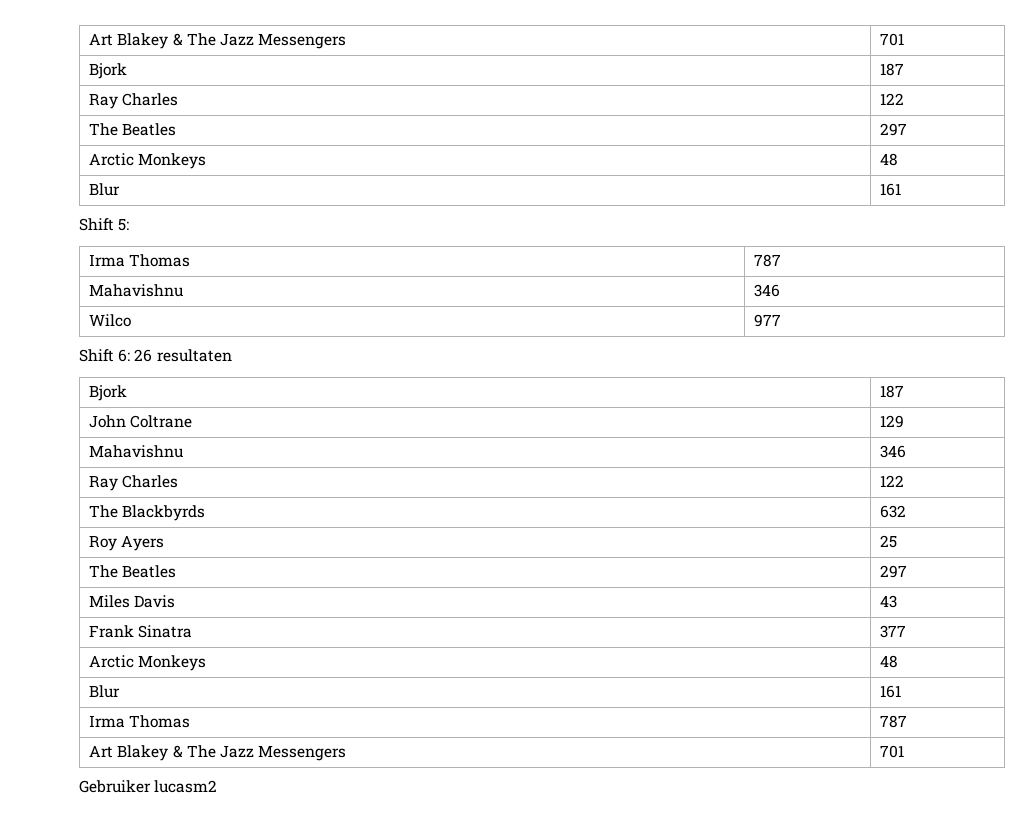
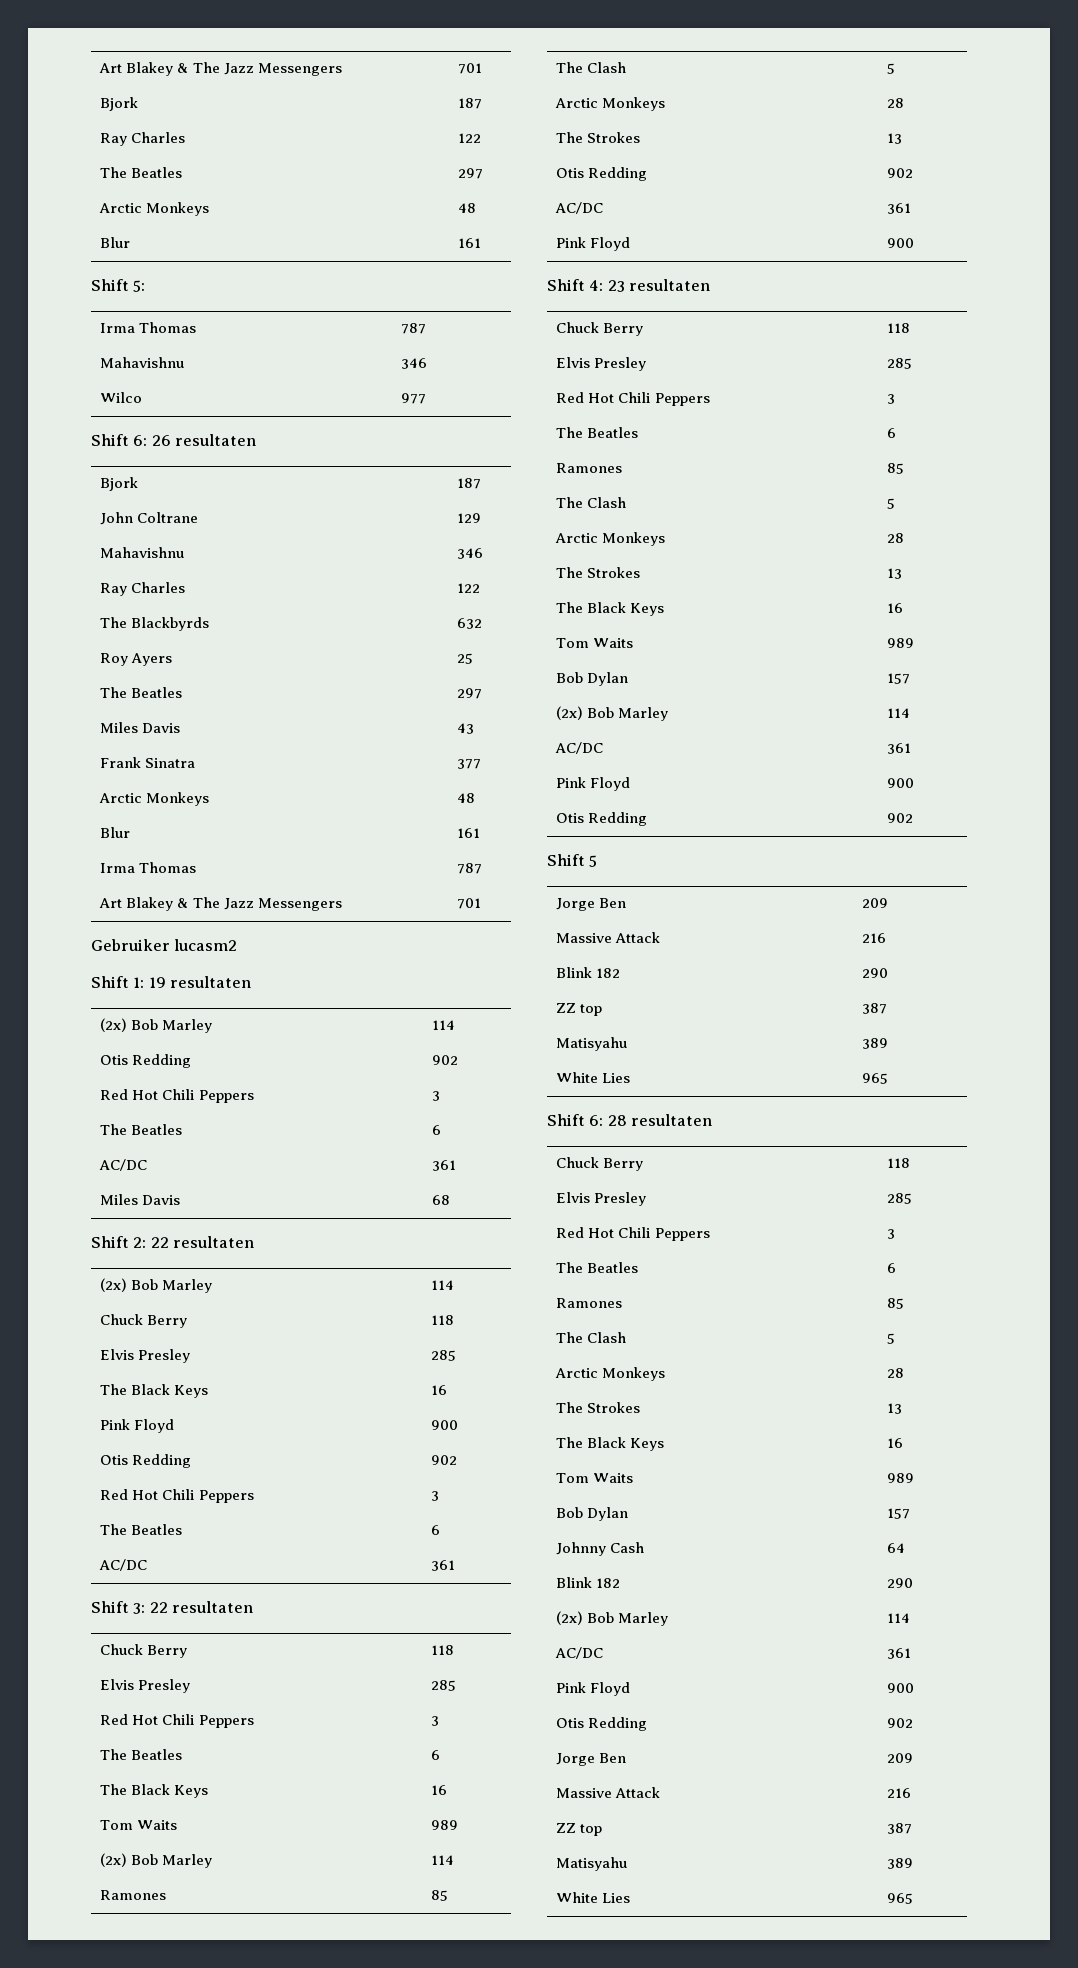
+ Shift 1: 19 resultaten
+ (2x) Bob Marley | 114
+ Otis Redding | 902
+ Red Hot Chili Peppers | 3
+ The Beatles | 6
+ AC/DC | 361
+ Miles Davis | 68
+ Shift 2: 22 resultaten
+ (2x) Bob Marley | 114
+ Chuck Berry | 118
+ Elvis Presley | 285
+ The Black Keys | 16
+ Pink Floyd | 900
+ Otis Redding | 902
+ Red Hot Chili Peppers | 3
+ The Beatles | 6
+ AC/DC | 361
+ Shift 3: 22 resultaten
+ Chuck Berry | 118
+ Elvis Presley | 285
+ Red Hot Chili Peppers | 3
+ The Beatles | 6
+ The Black Keys | 16
+ Tom Waits | 989
+ (2x) Bob Marley | 114
+ Ramones | 85
+ The Clash | 5
+ Arctic Monkeys | 28
+ The Strokes | 13
+ Otis Redding | 902
+ AC/DC | 361
+ Pink Floyd | 900
+ Shift 4: 23 resultaten
+ Chuck Berry | 118
+ Elvis Presley | 285
+ Red Hot Chili Peppers | 3
+ The Beatles | 6
+ Ramones | 85
+ The Clash | 5
+ Arctic Monkeys | 28
+ The Strokes | 13
+ The Black Keys | 16
+ Tom Waits | 989
+ Bob Dylan | 157
+ (2x) Bob Marley | 114
+ AC/DC | 361
+ Pink Floyd | 900
+ Otis Redding | 902
+ Shift 5
+ Jorge Ben | 209
+ Massive Attack | 216
+ Blink 182 | 290
+ ZZ top | 387
+ Matisyahu | 389
+ White Lies | 965
+ Shift 6: 28 resultaten
+ Chuck Berry | 118
+ Elvis Presley | 285
+ Red Hot Chili Peppers | 3
+ The Beatles | 6
+ Ramones | 85
+ The Clash | 5
+ Arctic Monkeys | 28
+ The Strokes | 13
+ The Black Keys | 16
+ Tom Waits | 989
+ Bob Dylan | 157
+ Johnny Cash | 64
+ Blink 182 | 290
+ (2x) Bob Marley | 114
+ AC/DC | 361
+ Pink Floyd | 900
+ Otis Redding | 902
+ Jorge Ben | 209
+ Massive Attack | 216
+ ZZ top | 387
+ Matisyahu | 389
+ White Lies | 965

